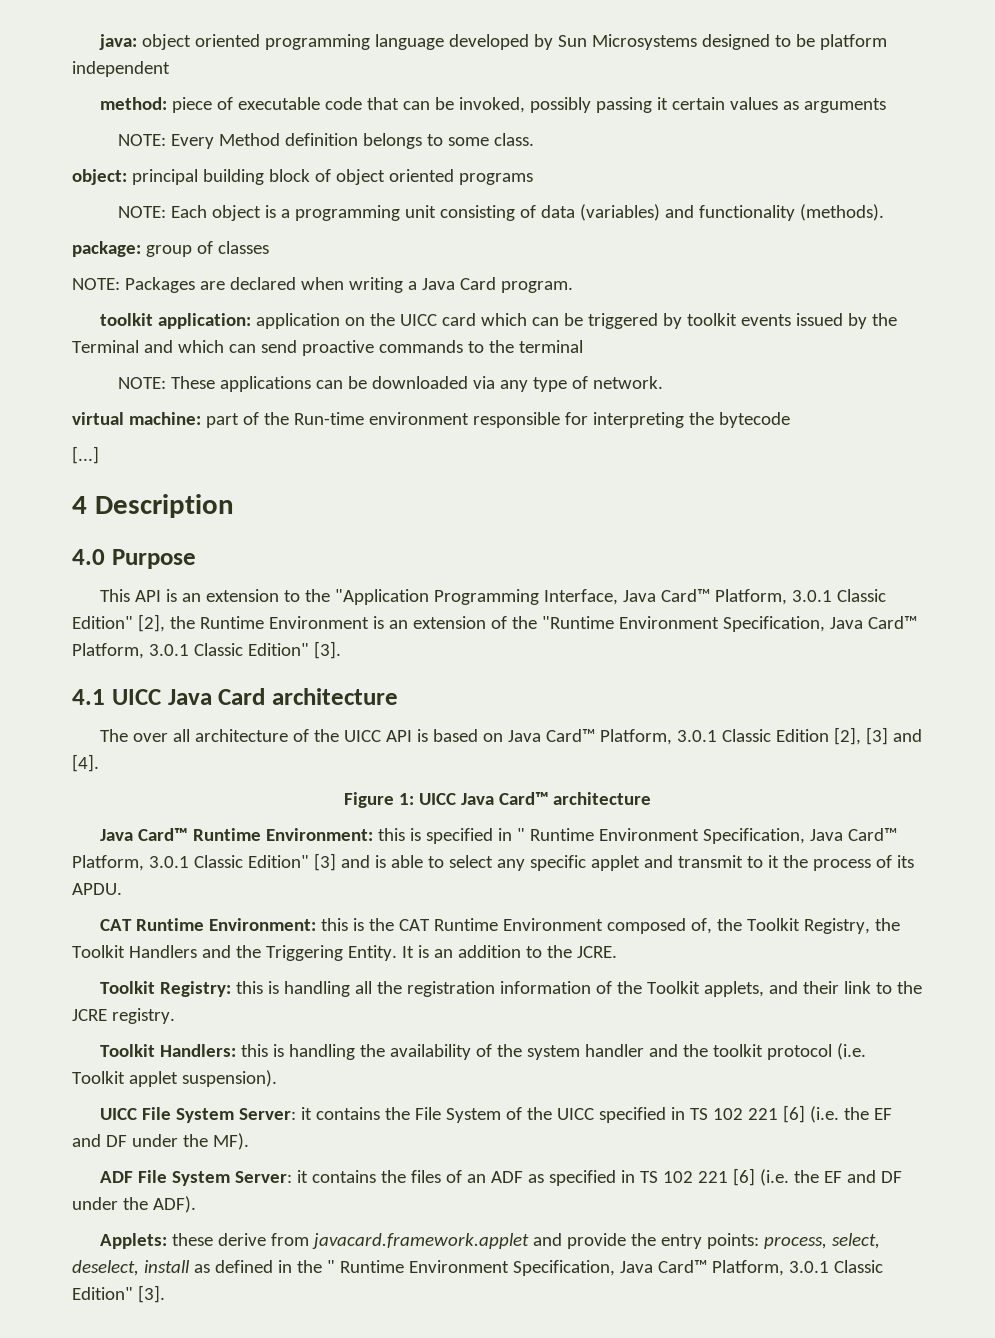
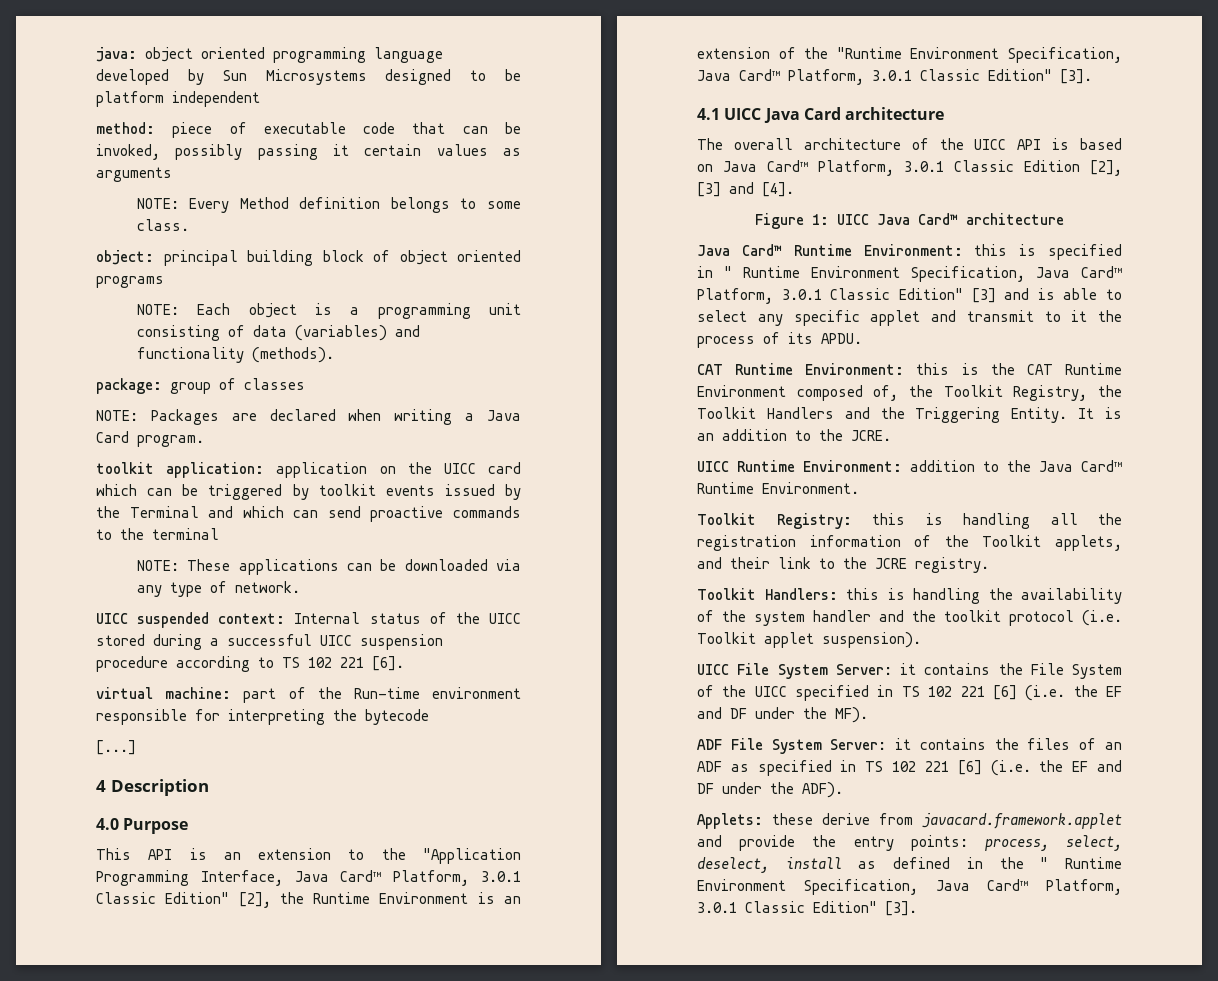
+ UICC suspended context: Internal status of the UICC stored during a successful UICC suspension procedure according to TS 102 221 [6].
- The over all architecture of the UICC API is based on Java Card™ Platform, 3.0.1 Classic Edition [2], [3] and [4].
+ The overall architecture of the UICC API is based on Java Card™ Platform, 3.0.1 Classic Edition [2], [3] and [4].
+ UICC Runtime Environment: addition to the Java Card™ Runtime Environment.

